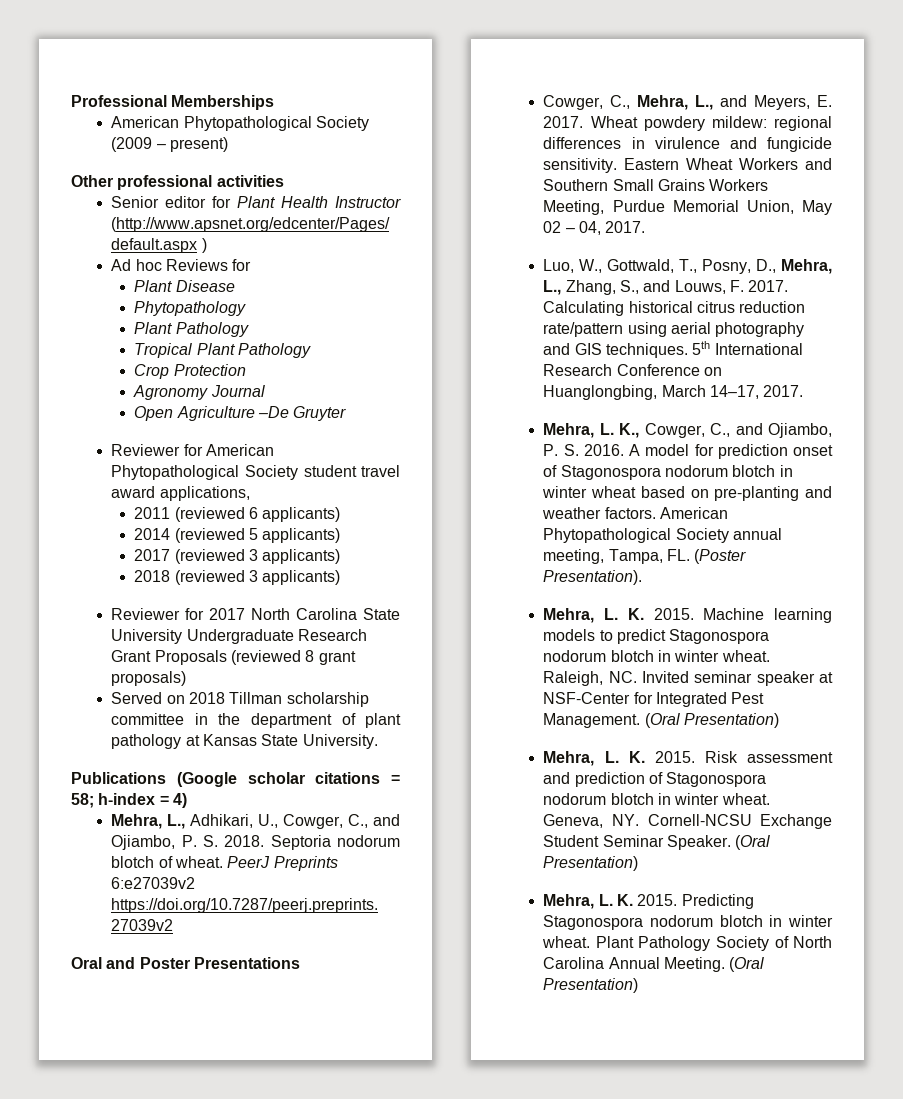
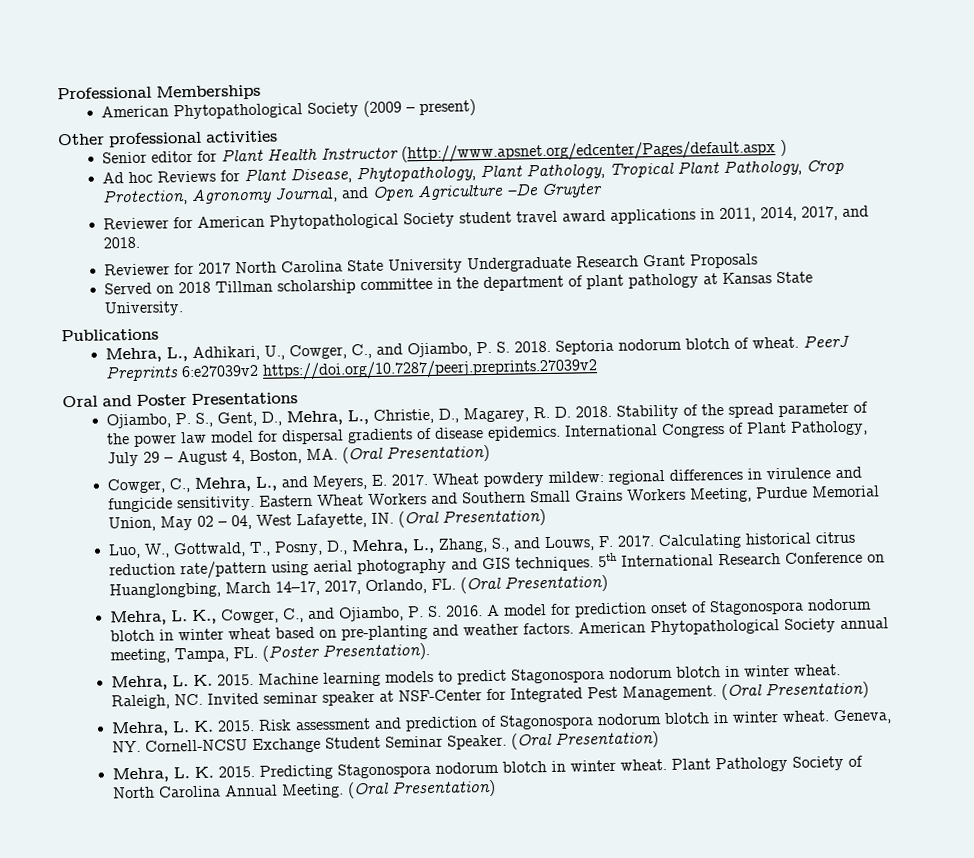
- Ad hoc Reviews for
- Plant Disease
- Phytopathology
- Plant Pathology
- Tropical Plant Pathology
- Crop Protection
- Agronomy Journal
- Open Agriculture –De Gruyter
+ Ad hoc Reviews for Plant Disease, Phytopathology, Plant Pathology, Tropical Plant Pathology, Crop Protection, Agronomy Journal, and Open Agriculture –De Gruyter
- Reviewer for American Phytopathological Society student travel award applications,
- 2011 (reviewed 6 applicants)
- 2014 (reviewed 5 applicants)
- 2017 (reviewed 3 applicants)
- 2018 (reviewed 3 applicants)
+ Reviewer for American Phytopathological Society student travel award applications in 2011, 2014, 2017, and 2018.
- Reviewer for 2017 North Carolina State University Undergraduate Research Grant Proposals (reviewed 8 grant proposals)
+ Reviewer for 2017 North Carolina State University Undergraduate Research Grant Proposals
- Publications (Google scholar citations = 58; h-index = 4)
+ Publications
+ Ojiambo, P. S., Gent, D., Mehra, L., Christie, D., Magarey, R. D. 2018. Stability of the spread parameter of the power law model for dispersal gradients of disease epidemics. International Congress of Plant Pathology, July 29 – August 4, Boston, MA. (Oral Presentation)
- Eastern Wheat Workers and Southern Small Grains Workers Meeting, Purdue Memorial Union, May 02 – 04, 2017.
+ Eastern Wheat Workers and Southern Small Grains Workers Meeting, Purdue Memorial Union, May 02 – 04, West Lafayette, IN. (Oral Presentation)
- 5th International Research Conference on Huanglongbing, March 14–17, 2017.
+ 5th International Research Conference on Huanglongbing, March 14–17, 2017, Orlando, FL. (Oral Presentation)

